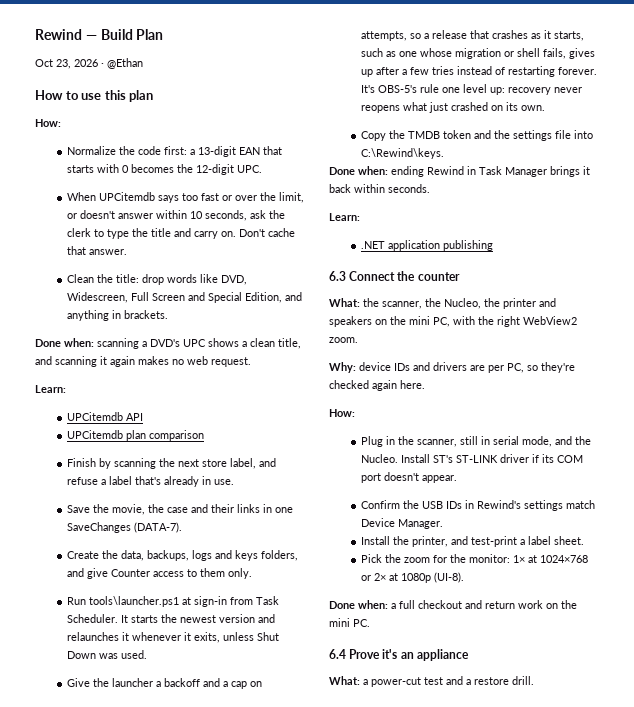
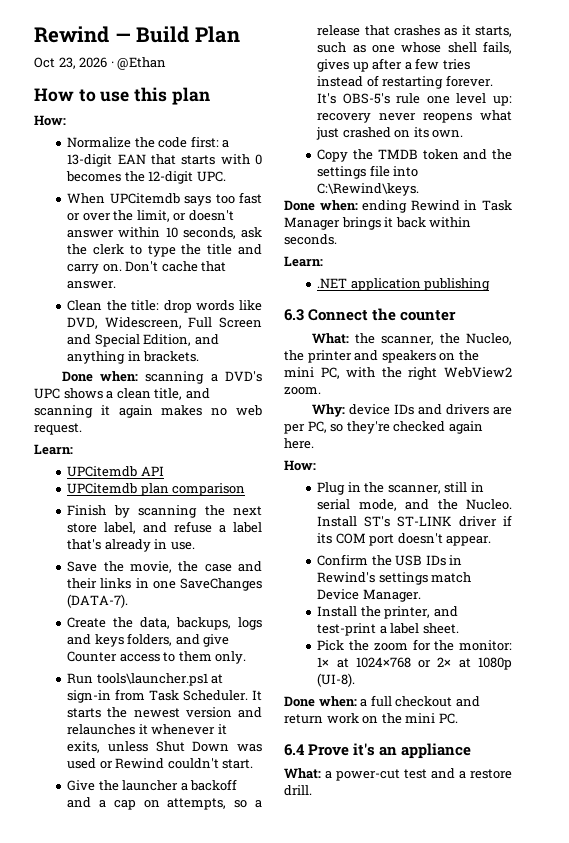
- It starts the newest version and relaunches it whenever it exits, unless Shut Down was used.
+ It starts the newest version and relaunches it whenever it exits, unless Shut Down was used or Rewind couldn't start.
- Give the launcher a backoff and a cap on attempts, so a release that crashes as it starts, such as one whose migration or shell fails, gives up after a few tries instead of restarting forever.
+ Give the launcher a backoff and a cap on attempts, so a release that crashes as it starts, such as one whose shell fails, gives up after a few tries instead of restarting forever.

